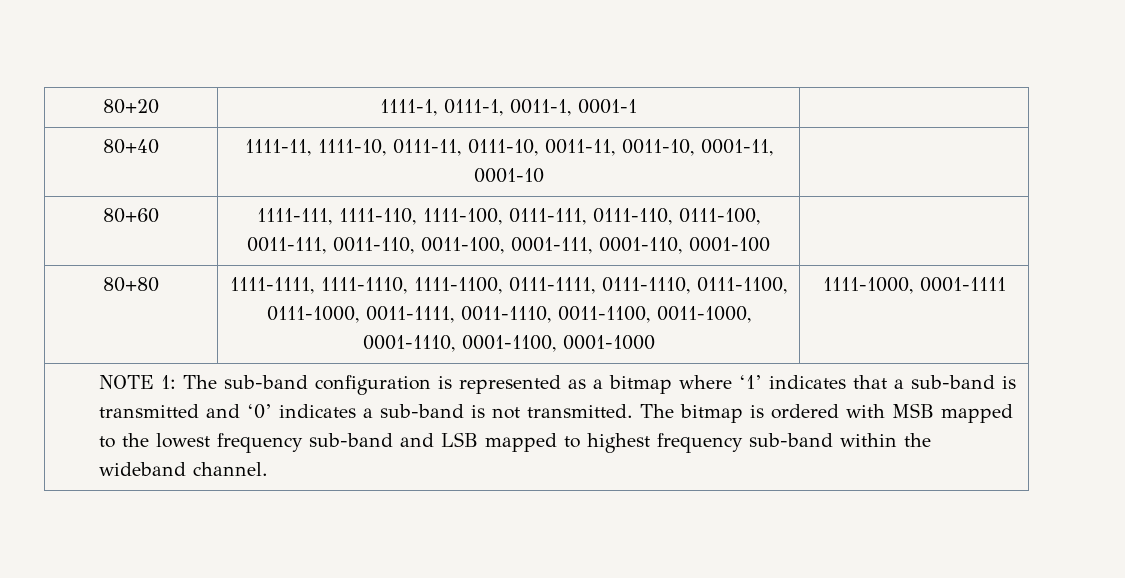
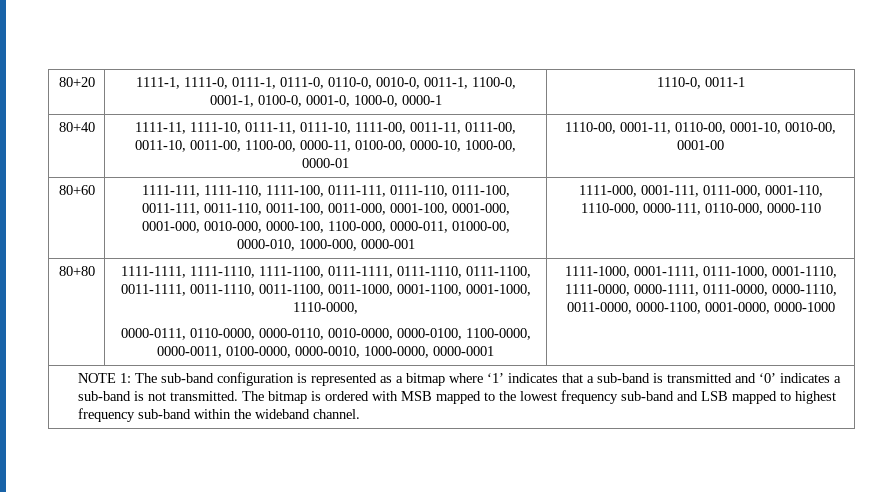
- 80+20 | 1111-1, 0111-1, 0011-1, 0001-1 |
+ 80+20 | 1111-1, 1111-0, 0111-1, 0111-0, 0110-0, 0010-0, 0011-1, 1100-0, 0001-1, 0100-0, 0001-0, 1000-0, 0000-1 | 1110-0, 0011-1
- 80+40 | 1111-11, 1111-10, 0111-11, 0111-10, 0011-11, 0011-10, 0001-11, 0001-10 |
+ 80+40 | 1111-11, 1111-10, 0111-11, 0111-10, 1111-00, 0011-11, 0111-00, 0011-10, 0011-00, 1100-00, 0000-11, 0100-00, 0000-10, 1000-00, 0000-01 | 1110-00, 0001-11, 0110-00, 0001-10, 0010-00, 0001-00
- 80+60 | 1111-111, 1111-110, 1111-100, 0111-111, 0111-110, 0111-100, 0011-111, 0011-110, 0011-100, 0001-111, 0001-110, 0001-100 |
+ 80+60 | 1111-111, 1111-110, 1111-100, 0111-111, 0111-110, 0111-100, 0011-111, 0011-110, 0011-100, 0011-000, 0001-100, 0001-000, 0001-000, 0010-000, 0000-100, 1100-000, 0000-011, 01000-00, 0000-010, 1000-000, 0000-001 | 1111-000, 0001-111, 0111-000, 0001-110, 1110-000, 0000-111, 0110-000, 0000-110
- 80+80 | 1111-1111, 1111-1110, 1111-1100, 0111-1111, 0111-1110, 0111-1100, 0111-1000, 0011-1111, 0011-1110, 0011-1100, 0011-1000, 0001-1110, 0001-1100, 0001-1000 | 1111-1000, 0001-1111
+ 80+80 | 1111-1111, 1111-1110, 1111-1100, 0111-1111, 0111-1110, 0111-1100, 0011-1111, 0011-1110, 0011-1100, 0011-1000, 0001-1100, 0001-1000, 1110-0000,
+ 0000-0111, 0110-0000, 0000-0110, 0010-0000, 0000-0100, 1100-0000, 0000-0011, 0100-0000, 0000-0010, 1000-0000, 0000-0001 | 1111-1000, 0001-1111, 0111-1000, 0001-1110, 1111-0000, 0000-1111, 0111-0000, 0000-1110, 0011-0000, 0000-1100, 0001-0000, 0000-1000

